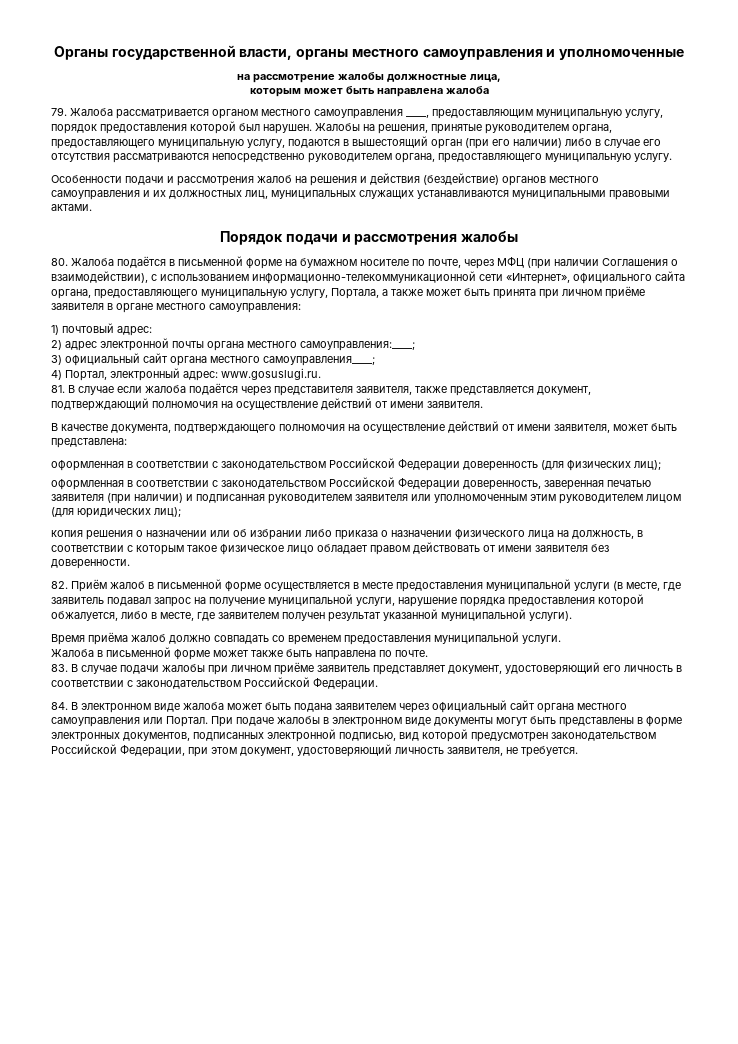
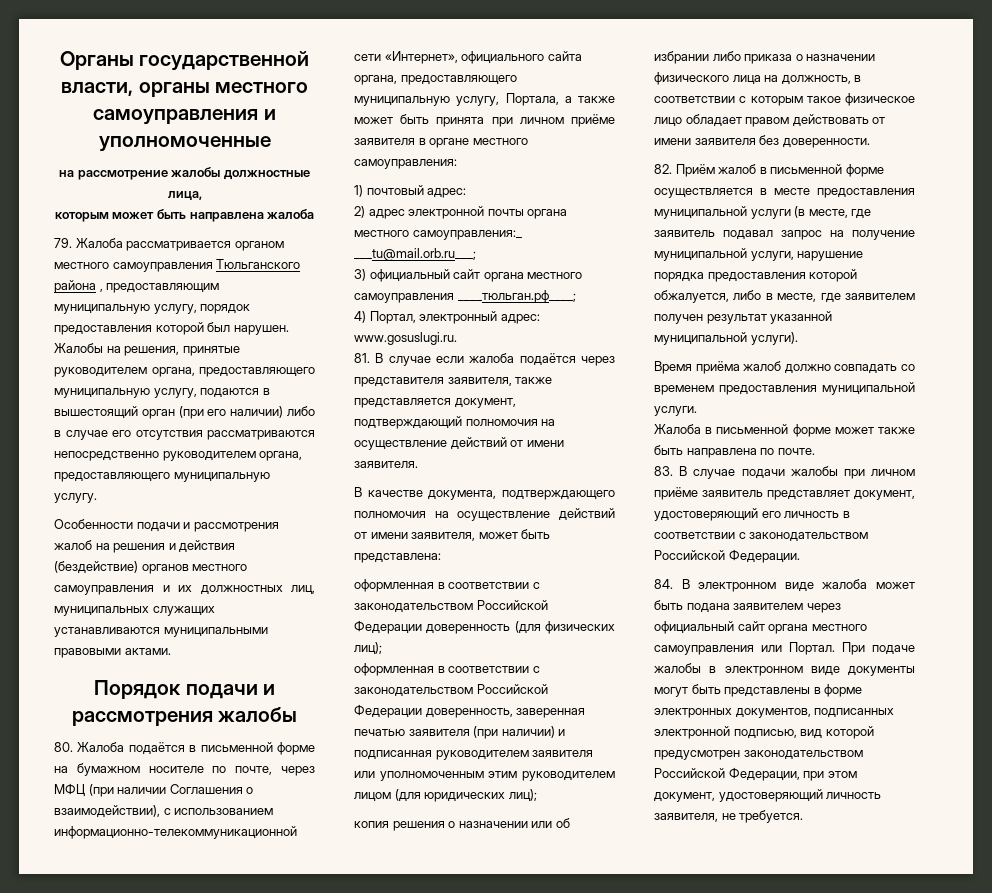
- 79. Жалоба рассматривается органом местного самоуправления ____, предоставляющим муниципальную услугу, порядок предоставления которой был нарушен.
+ 79. Жалоба рассматривается органом местного самоуправления Тюльганского района , предоставляющим муниципальную услугу, порядок предоставления которой был нарушен.
- 2) адрес электронной почты органа местного самоуправления:____;
+ 2) адрес электронной почты органа местного самоуправления:_ ___tu@mail.orb.ru___;
- 3) официальный сайт органа местного самоуправления____;
+ 3) официальный сайт органа местного самоуправления ____тюльган.рф____;

